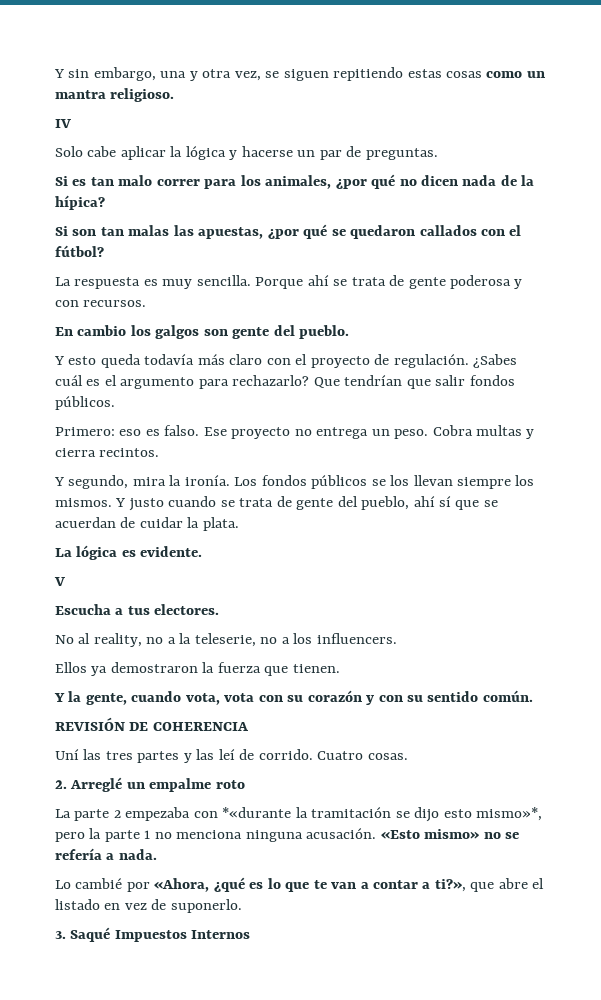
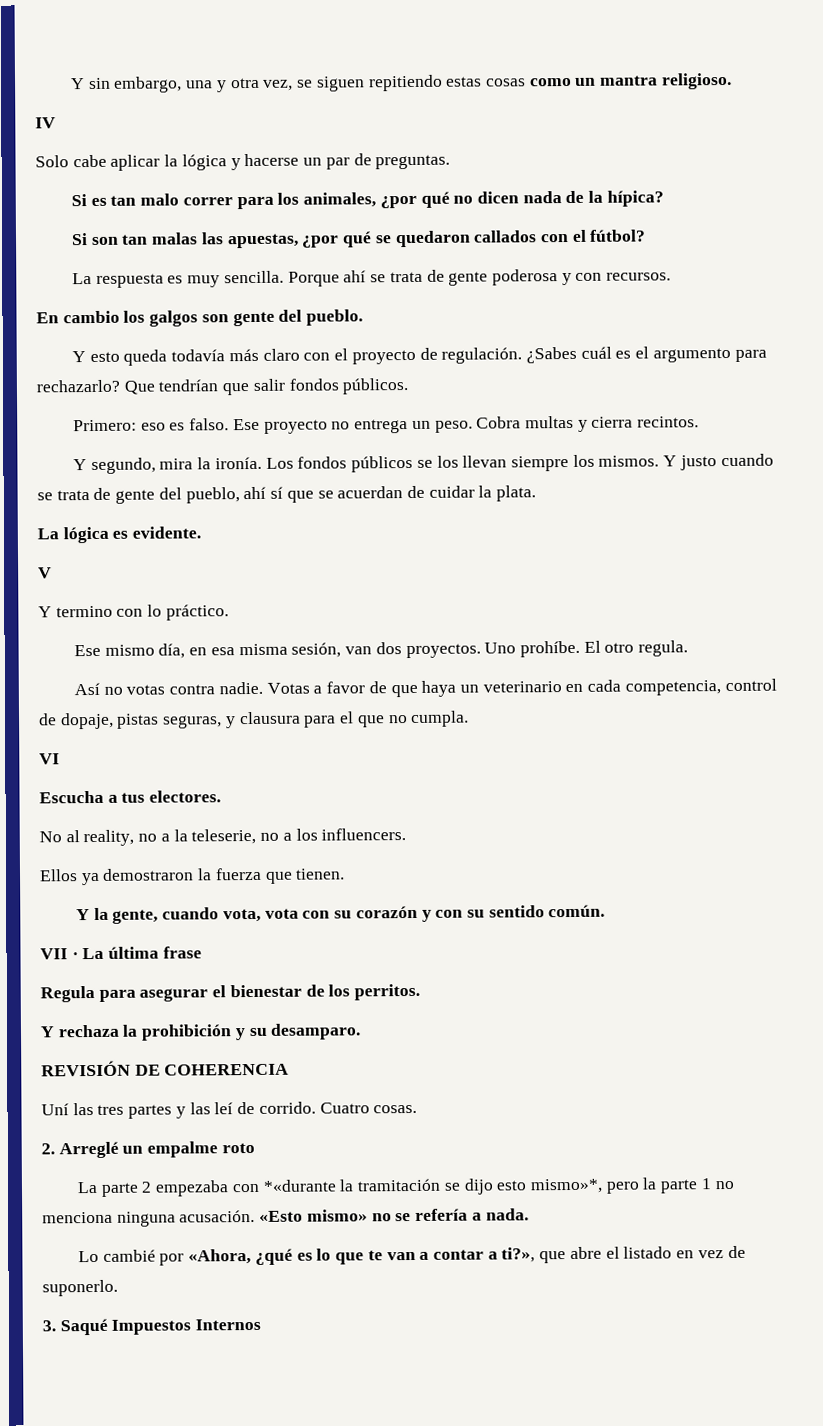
+ Y termino con lo práctico.
+ Ese mismo día, en esa misma sesión, van dos proyectos. Uno prohíbe. El otro regula.
+ Así no votas contra nadie. Votas a favor de que haya un veterinario en cada competencia, control de dopaje, pistas seguras, y clausura para el que no cumpla.
+ VI
+ VII · La última frase
+ Regula para asegurar el bienestar de los perritos.
+ Y rechaza la prohibición y su desamparo.

